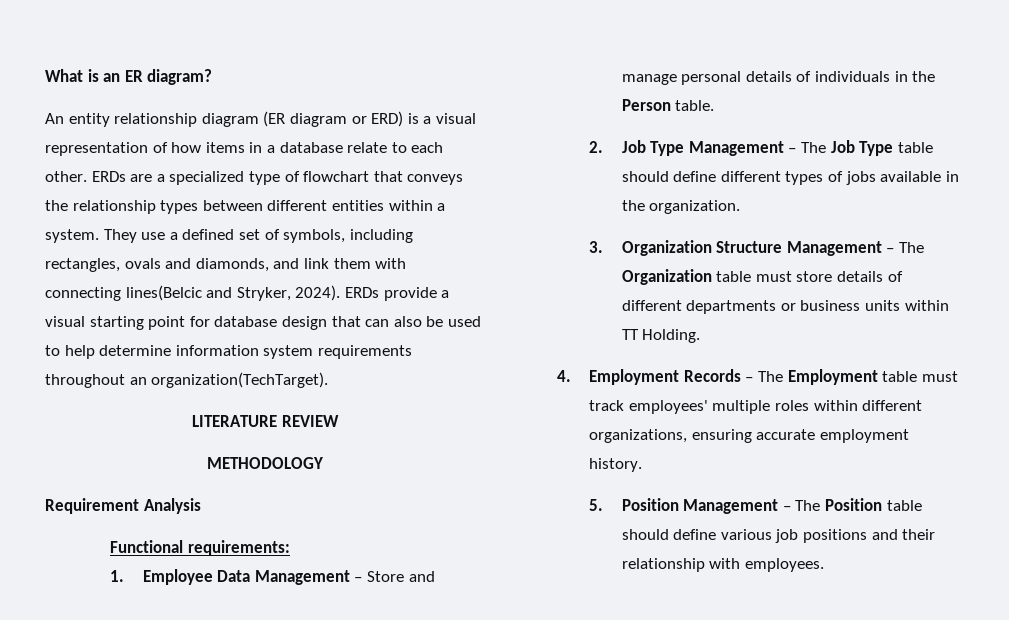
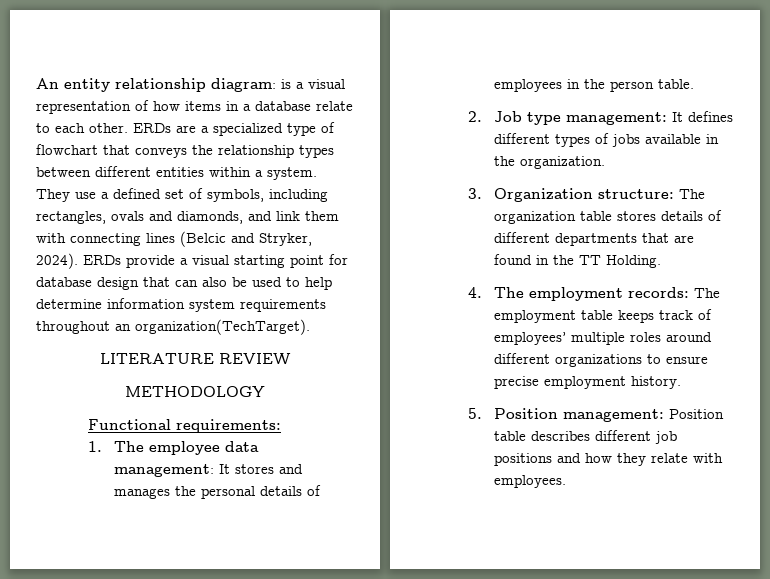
- What is an ER diagram?
- An entity relationship diagram (ER diagram or ERD) is a visual representation of how items in a database relate to each other.
+ An entity relationship diagram: is a visual representation of how items in a database relate to each other.
- They use a defined set of symbols, including rectangles, ovals and diamonds, and link them with connecting lines(Belcic and Stryker, 2024).
+ They use a defined set of symbols, including rectangles, ovals and diamonds, and link them with connecting lines (Belcic and Stryker, 2024).
- Requirement Analysis
- 1. Employee Data Management – Store and manage personal details of individuals in the Person table.
+ 1. The employee data management: It stores and manages the personal details of employees in the person table.
- 2. Job Type Management – The Job Type table should define different types of jobs available in the organization.
+ 2. Job type management: It defines different types of jobs available in the organization.
- 3. Organization Structure Management – The Organization table must store details of different departments or business units within TT Holding.
- 4. Employment Records – The Employment table must track employees' multiple roles within different organizations, ensuring accurate employment history.
- 5. Position Management – The Position table should define various job positions and their relationship with employees.
+ 3. Organization structure: The organization table stores details of different departments that are found in the TT Holding.
+ 4. The employment records: The employment table keeps track of employees’ multiple roles around different organizations to ensure precise employment history.
+ 5. Position management: Position table describes different job positions and how they relate with employees.

